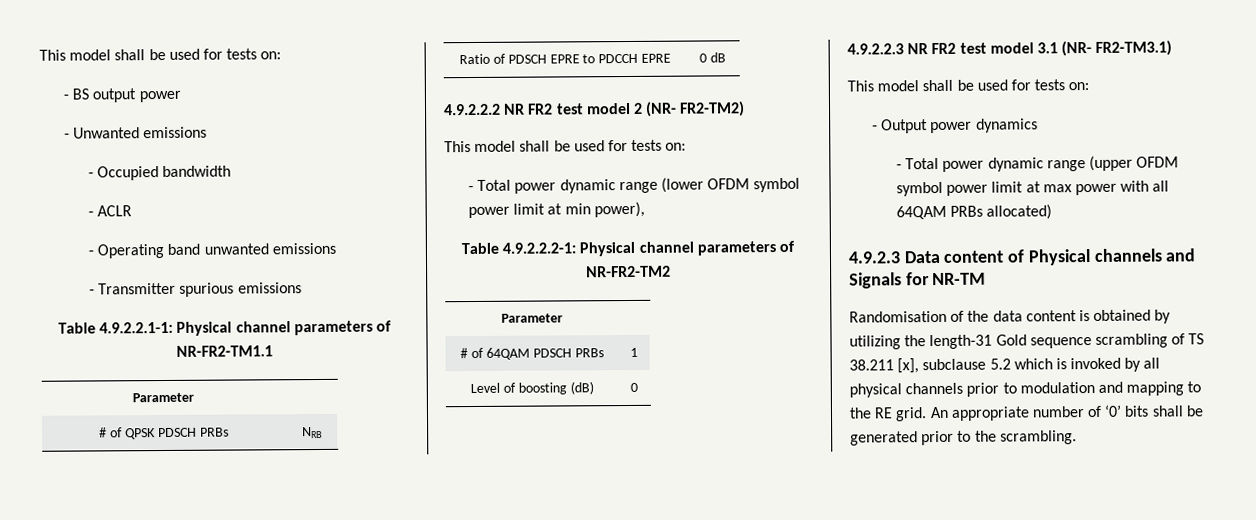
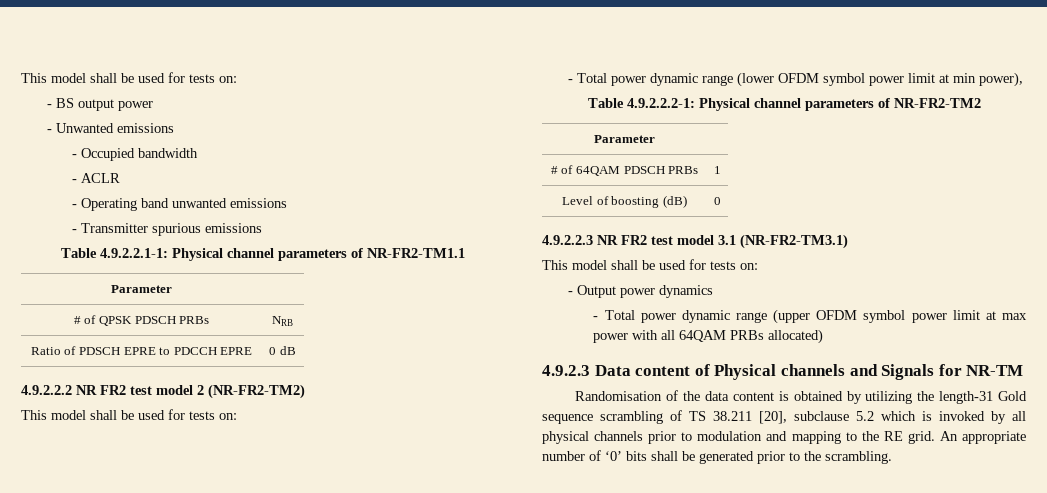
- 4.9.2.2.2 NR FR2 test model 2 (NR- FR2-TM2)
+ 4.9.2.2.2 NR FR2 test model 2 (NR-FR2-TM2)
- 4.9.2.2.3 NR FR2 test model 3.1 (NR- FR2-TM3.1)
+ 4.9.2.2.3 NR FR2 test model 3.1 (NR-FR2-TM3.1)
- Randomisation of the data content is obtained by utilizing the length-31 Gold sequence scrambling of TS 38.211 [x], subclause 5.2 which is invoked by all physical channels prior to modulation and mapping to the RE grid.
+ Randomisation of the data content is obtained by utilizing the length-31 Gold sequence scrambling of TS 38.211 [20], subclause 5.2 which is invoked by all physical channels prior to modulation and mapping to the RE grid.

